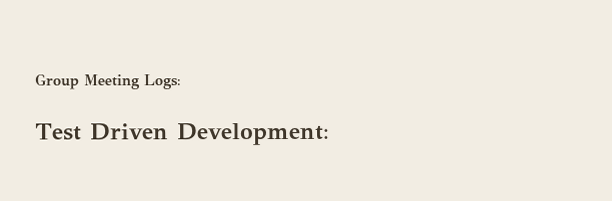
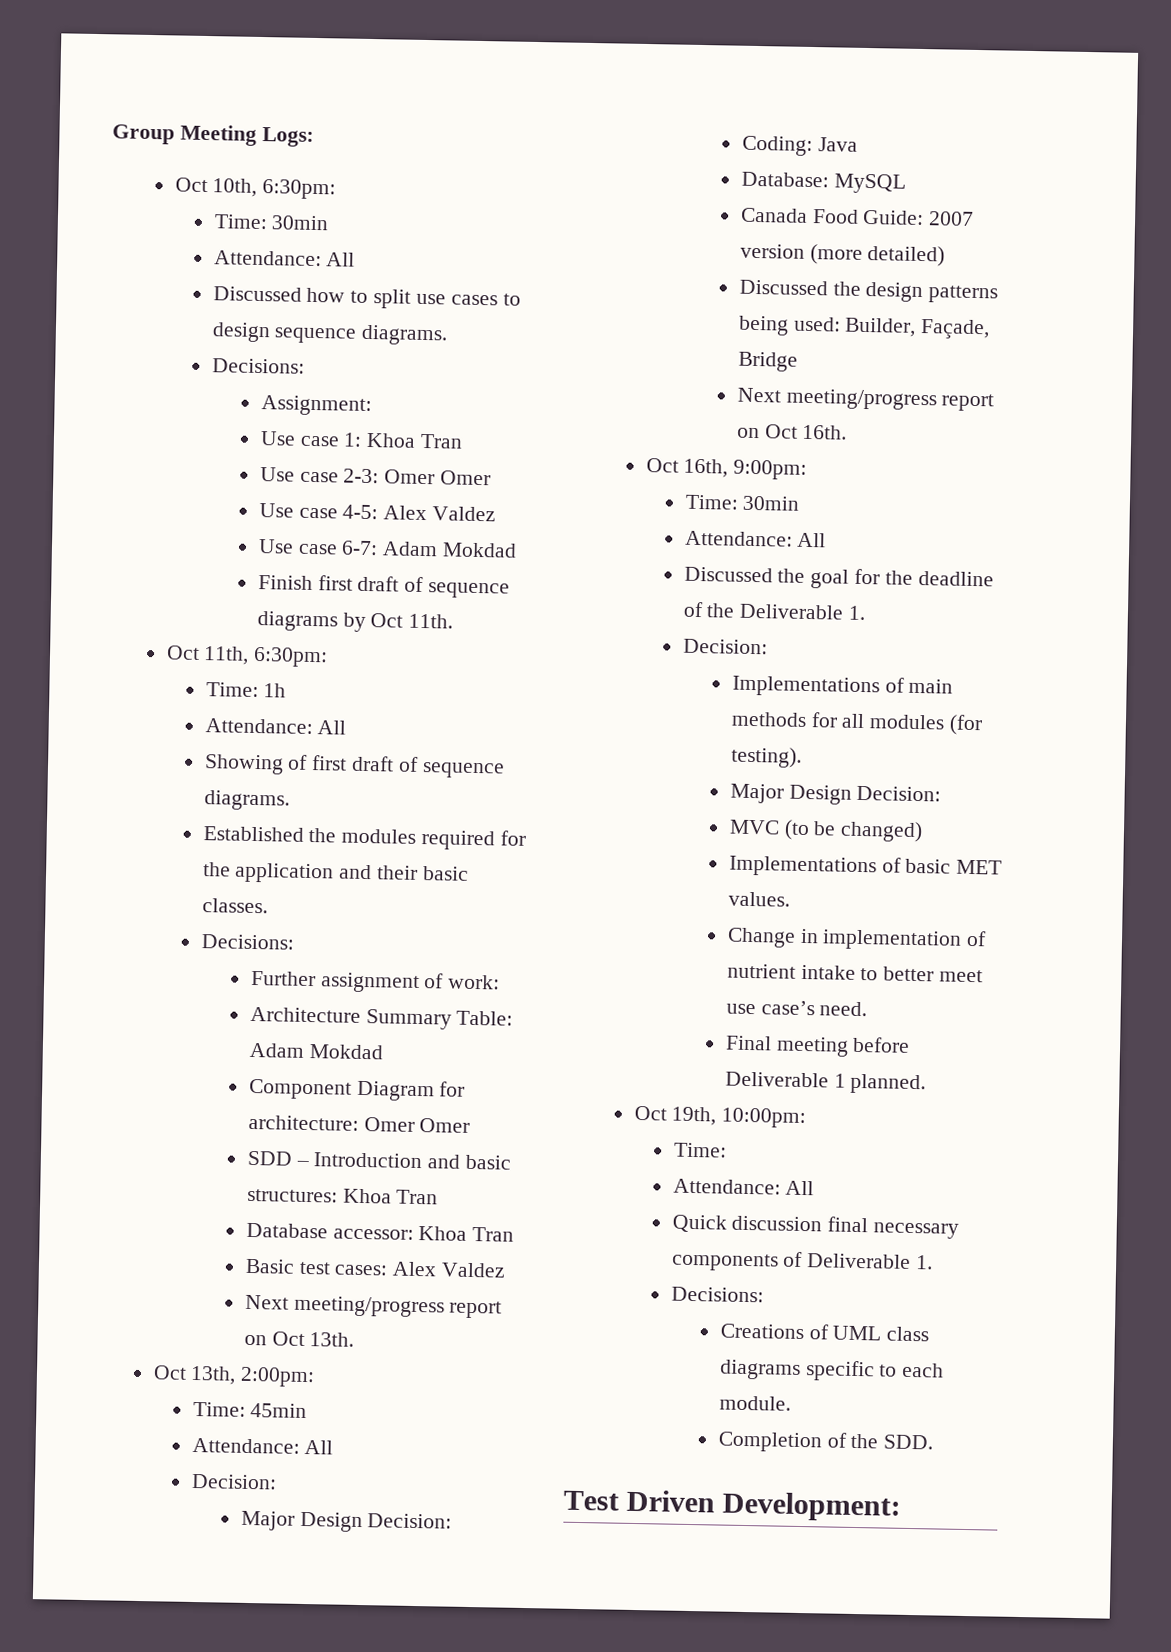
+ Oct 10th, 6:30pm:
+ Time: 30min
+ Attendance: All
+ Discussed how to split use cases to design sequence diagrams.
+ Decisions:
+ Assignment:
+ Use case 1: Khoa Tran
+ Use case 2-3: Omer Omer
+ Use case 4-5: Alex Valdez
+ Use case 6-7: Adam Mokdad
+ Finish first draft of sequence diagrams by Oct 11th.
+ Oct 11th, 6:30pm:
+ Time: 1h
+ Attendance: All
+ Showing of first draft of sequence diagrams.
+ Established the modules required for the application and their basic classes.
+ Decisions:
+ Further assignment of work:
+ Architecture Summary Table: Adam Mokdad
+ Component Diagram for architecture: Omer Omer
+ SDD – Introduction and basic structures: Khoa Tran
+ Database accessor: Khoa Tran
+ Basic test cases: Alex Valdez
+ Next meeting/progress report on Oct 13th.
+ Oct 13th, 2:00pm:
+ Time: 45min
+ Attendance: All
+ Decision:
+ Major Design Decision:
+ Coding: Java
+ Database: MySQL
+ Canada Food Guide: 2007 version (more detailed)
+ Discussed the design patterns being used: Builder, Façade, Bridge
+ Next meeting/progress report on Oct 16th.
+ Oct 16th, 9:00pm:
+ Time: 30min
+ Attendance: All
+ Discussed the goal for the deadline of the Deliverable 1.
+ Decision:
+ Implementations of main methods for all modules (for testing).
+ Major Design Decision:
+ MVC (to be changed)
+ Implementations of basic MET values.
+ Change in implementation of nutrient intake to better meet use case’s need.
+ Final meeting before Deliverable 1 planned.
+ Oct 19th, 10:00pm:
+ Time:
+ Attendance: All
+ Quick discussion final necessary components of Deliverable 1.
+ Decisions:
+ Creations of UML class diagrams specific to each module.
+ Completion of the SDD.

